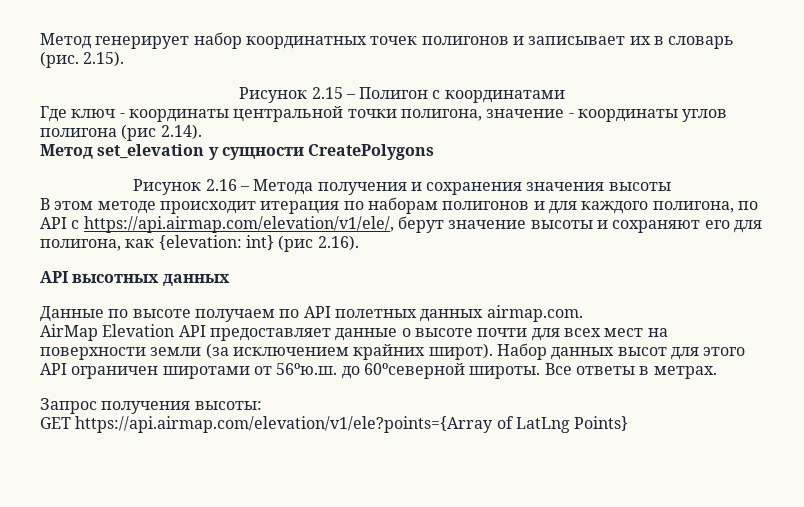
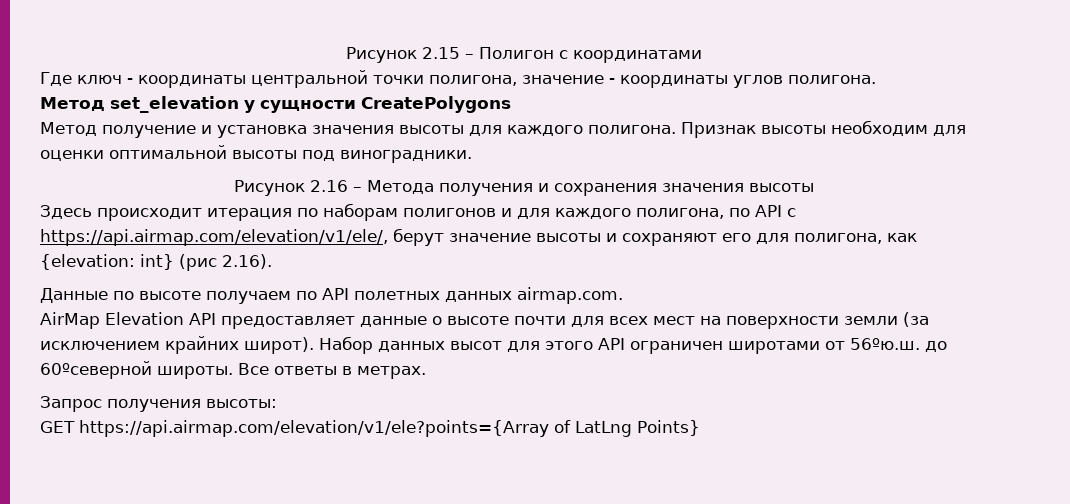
- Метод генерирует набор координатных точек полигонов и записывает их в словарь (рис. 2.15).
- Где ключ - координаты центральной точки полигона, значение - координаты углов полигона (рис 2.14).
+ Где ключ - координаты центральной точки полигона, значение - координаты углов полигона.
+ Метод получение и установка значения высоты для каждого полигона. Признак высоты необходим для оценки оптимальной высоты под виноградники.
- В этом методе происходит итерация по наборам полигонов и для каждого полигона, по API c https://api.airmap.com/elevation/v1/ele/, берут значение высоты и сохраняют его для полигона, как {elevation: int} (рис 2.16).
+ Здесь происходит итерация по наборам полигонов и для каждого полигона, по API c https://api.airmap.com/elevation/v1/ele/, берут значение высоты и сохраняют его для полигона, как {elevation: int} (рис 2.16).
- API высотных данных

